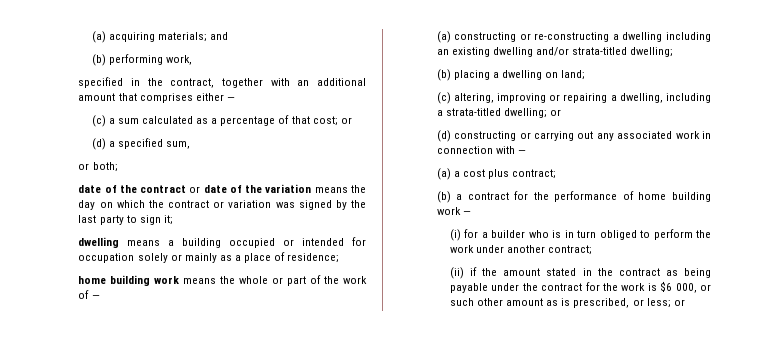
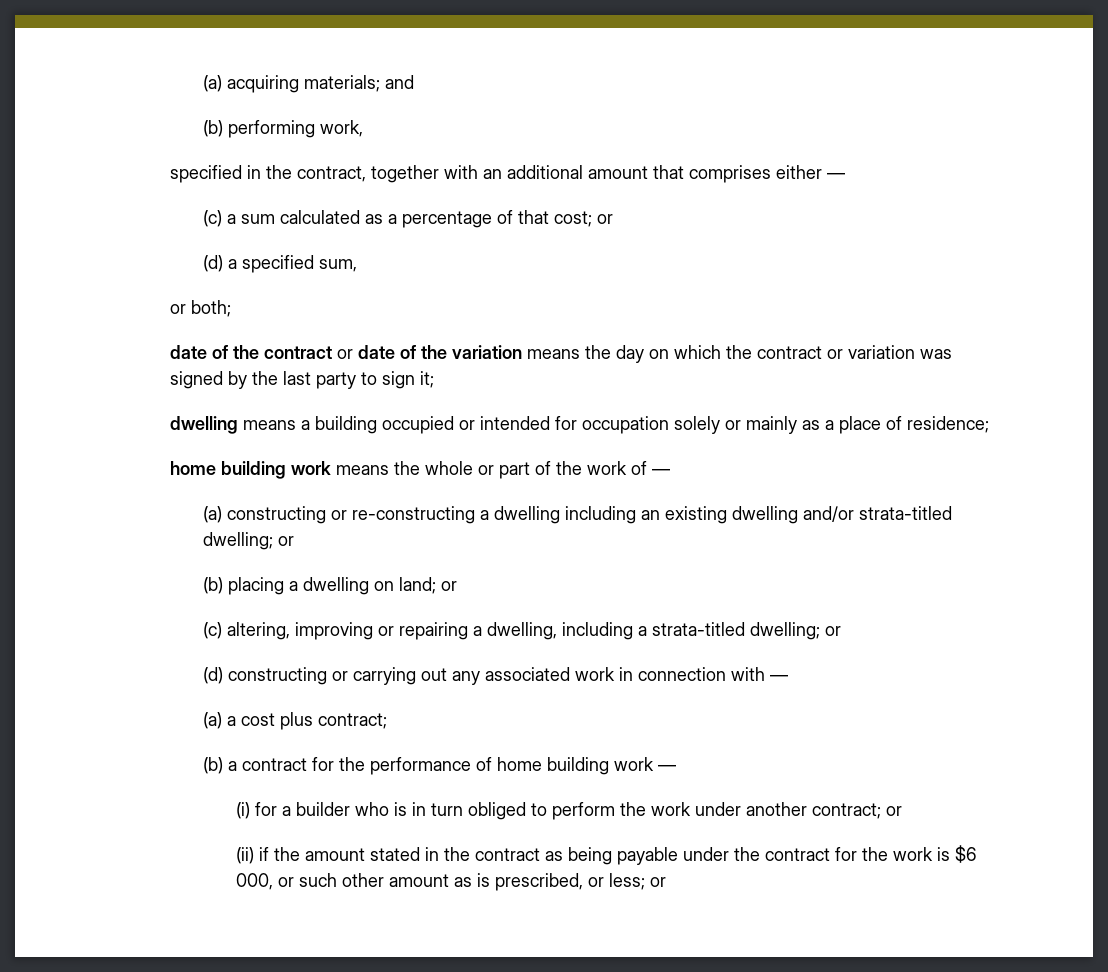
- (a) constructing or re-constructing a dwelling including an existing dwelling and/or strata-titled dwelling;
+ (a) constructing or re-constructing a dwelling including an existing dwelling and/or strata-titled dwelling; or
- (b) placing a dwelling on land;
+ (b) placing a dwelling on land; or
- (i) for a builder who is in turn obliged to perform the work under another contract;
+ (i) for a builder who is in turn obliged to perform the work under another contract; or

